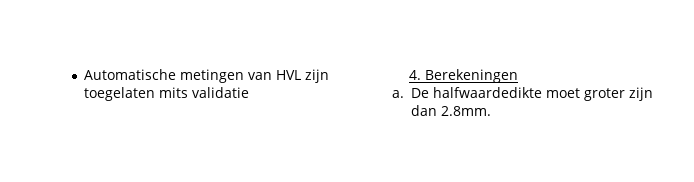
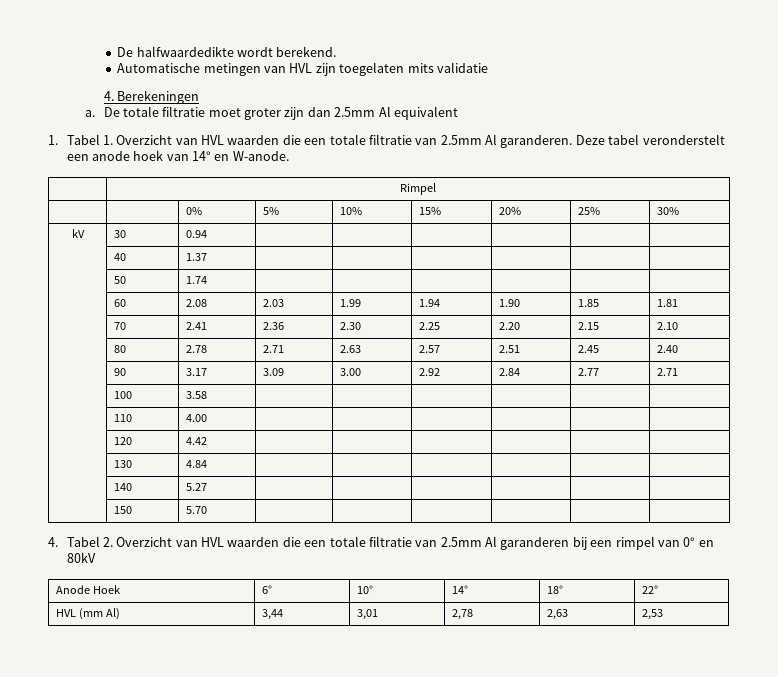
+ De halfwaardedikte wordt berekend.
- De halfwaardedikte moet groter zijn dan 2.8mm.
+ De totale filtratie moet groter zijn dan 2.5mm Al equivalent
+ 1. Tabel 1. Overzicht van HVL waarden die een totale filtratie van 2.5mm Al garanderen. Deze tabel veronderstelt een anode hoek van 14° en W-anode.
+ | Rimpel
+ | | 0% | 5% | 10% | 15% | 20% | 25% | 30%
+ kV | 30 | 0.94 | | | | | |
+ | 40 | 1.37 | | | | | |
+ | 50 | 1.74 | | | | | |
+ | 60 | 2.08 | 2.03 | 1.99 | 1.94 | 1.90 | 1.85 | 1.81
+ | 70 | 2.41 | 2.36 | 2.30 | 2.25 | 2.20 | 2.15 | 2.10
+ | 80 | 2.78 | 2.71 | 2.63 | 2.57 | 2.51 | 2.45 | 2.40
+ | 90 | 3.17 | 3.09 | 3.00 | 2.92 | 2.84 | 2.77 | 2.71
+ | 100 | 3.58 | | | | | |
+ | 110 | 4.00 | | | | | |
+ | 120 | 4.42 | | | | | |
+ | 130 | 4.84 | | | | | |
+ | 140 | 5.27 | | | | | |
+ | 150 | 5.70 | | | | | |
+ 4. Tabel 2. Overzicht van HVL waarden die een totale filtratie van 2.5mm Al garanderen bij een rimpel van 0° en 80kV
+ Anode Hoek | 6° | 10° | 14° | 18° | 22°
+ HVL (mm Al) | 3,44 | 3,01 | 2,78 | 2,63 | 2,53

